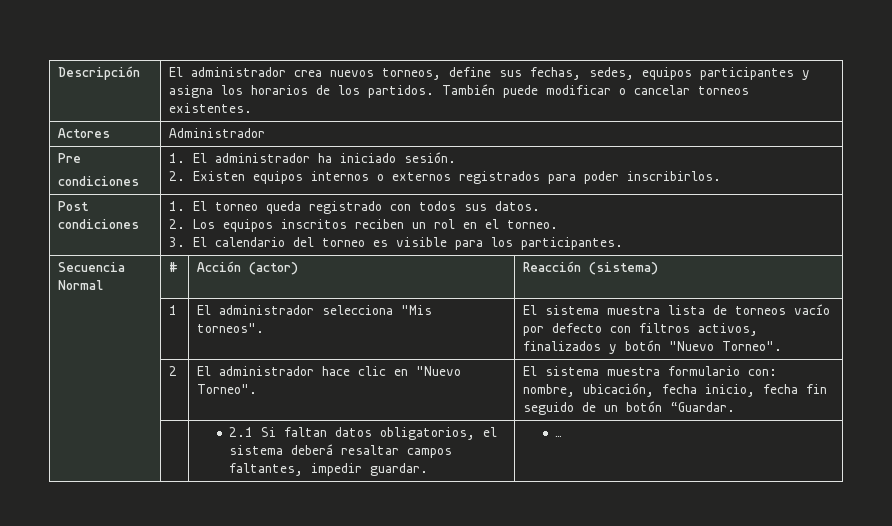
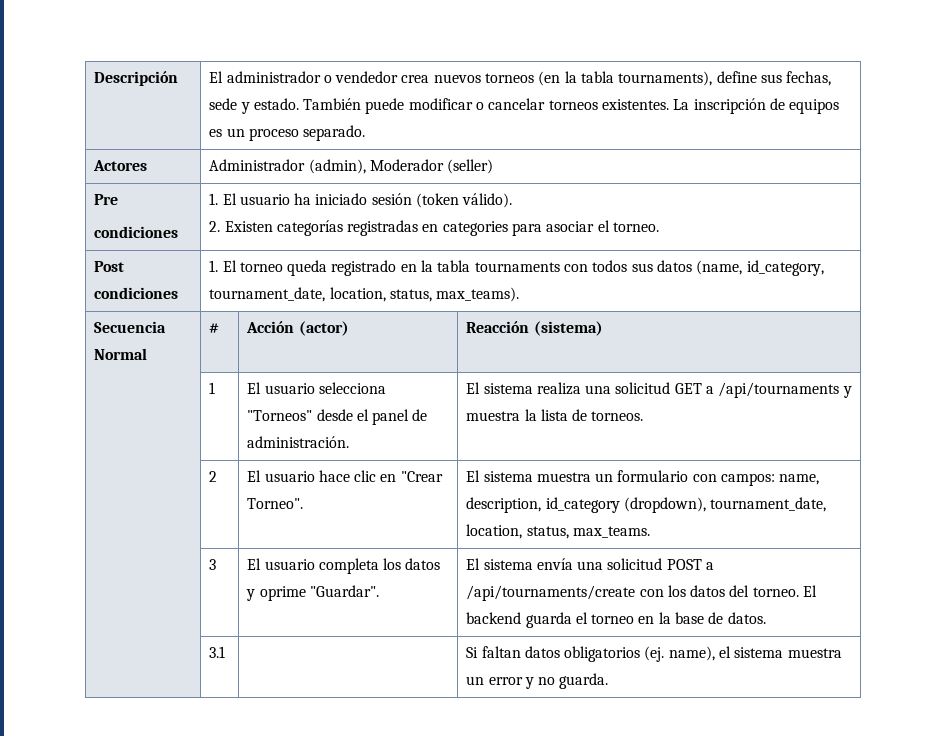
- Descripción | El administrador crea nuevos torneos, define sus fechas, sedes, equipos participantes y asigna los horarios de los partidos. También puede modificar o cancelar torneos existentes.
+ Descripción | El administrador o vendedor crea nuevos torneos (en la tabla tournaments), define sus fechas, sede y estado. También puede modificar o cancelar torneos existentes. La inscripción de equipos es un proceso separado.
- Actores | Administrador
+ Actores | Administrador (admin), Moderador (seller)
  Pre
- condiciones | 1. El administrador ha iniciado sesión.
- 2. Existen equipos internos o externos registrados para poder inscribirlos.
+ condiciones | 1. El usuario ha iniciado sesión (token válido).
+ 2. Existen categorías registradas en categories para asociar el torneo.
- Post condiciones | 1. El torneo queda registrado con todos sus datos.
- 2. Los equipos inscritos reciben un rol en el torneo.
- 3. El calendario del torneo es visible para los participantes.
+ Post condiciones | 1. El torneo queda registrado en la tabla tournaments con todos sus datos (name, id_category, tournament_date, location, status, max_teams).
- | 1 | El administrador selecciona "Mis torneos". | El sistema muestra lista de torneos vacío por defecto con filtros activos, finalizados y botón "Nuevo Torneo".
+ | 1 | El usuario selecciona "Torneos" desde el panel de administración. | El sistema realiza una solicitud GET a /api/tournaments y muestra la lista de torneos.
- | 2 | El administrador hace clic en "Nuevo Torneo". | El sistema muestra formulario con: nombre, ubicación, fecha inicio, fecha fin seguido de un botón “Guardar.
- | | 2.1 Si faltan datos obligatorios, el sistema deberá resaltar campos faltantes, impedir guardar. | …
+ | 2 | El usuario hace clic en "Crear Torneo". | El sistema muestra un formulario con campos: name, description, id_category (dropdown), tournament_date, location, status, max_teams.
+ | 3 | El usuario completa los datos y oprime "Guardar". | El sistema envía una solicitud POST a /api/tournaments/create con los datos del torneo. El backend guarda el torneo en la base de datos.
+ | 3.1 | | Si faltan datos obligatorios (ej. name), el sistema muestra un error y no guarda.

